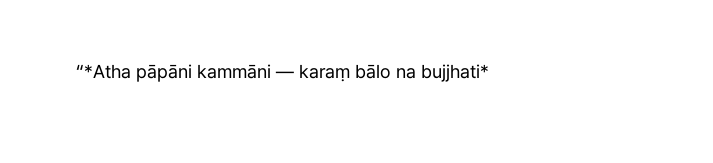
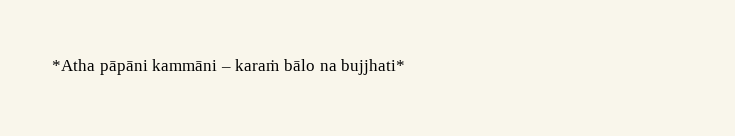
- “*Atha pāpāni kammāni — karaṃ bālo na bujjhati*
+ *Atha pāpāni kammāni – karaṁ bālo na bujjhati*

